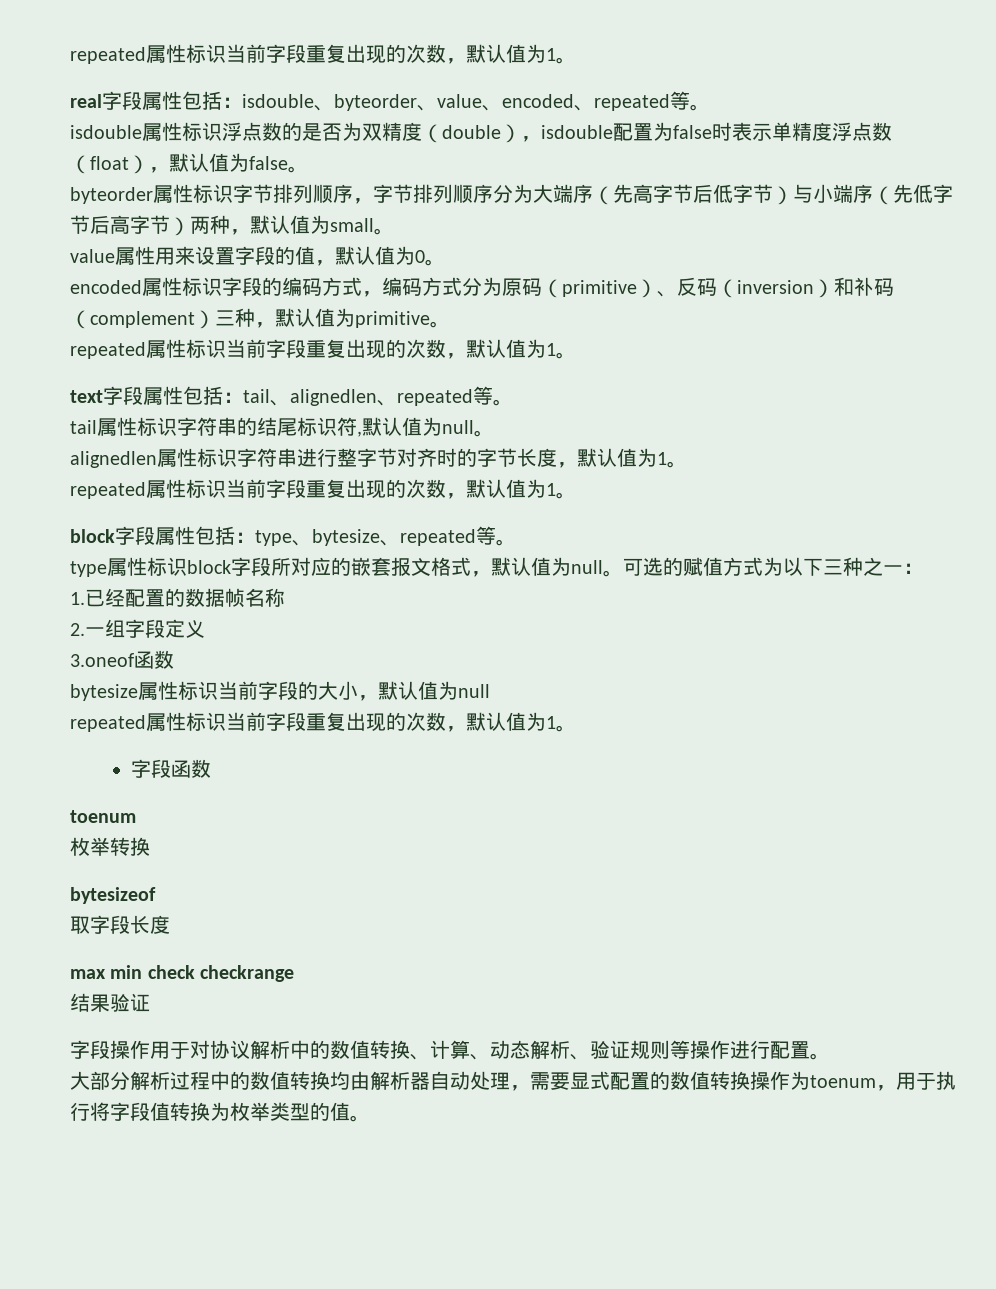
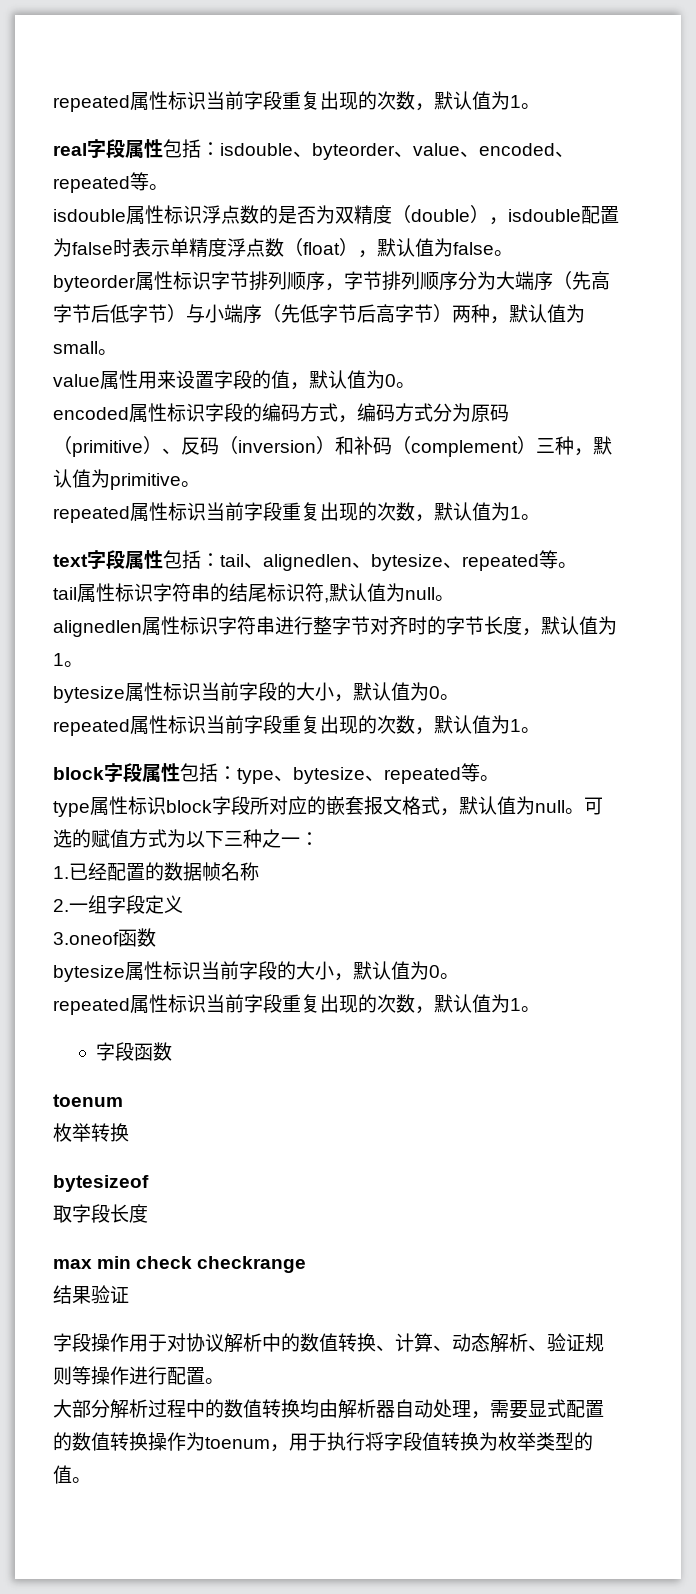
- text字段属性包括：tail、alignedlen、repeated等。
+ text字段属性包括：tail、alignedlen、bytesize、repeated等。
  alignedlen属性标识字符串进行整字节对齐时的字节长度，默认值为1。
+ bytesize属性标识当前字段的大小，默认值为0。
  3.oneof函数
- bytesize属性标识当前字段的大小，默认值为null
+ bytesize属性标识当前字段的大小，默认值为0。

